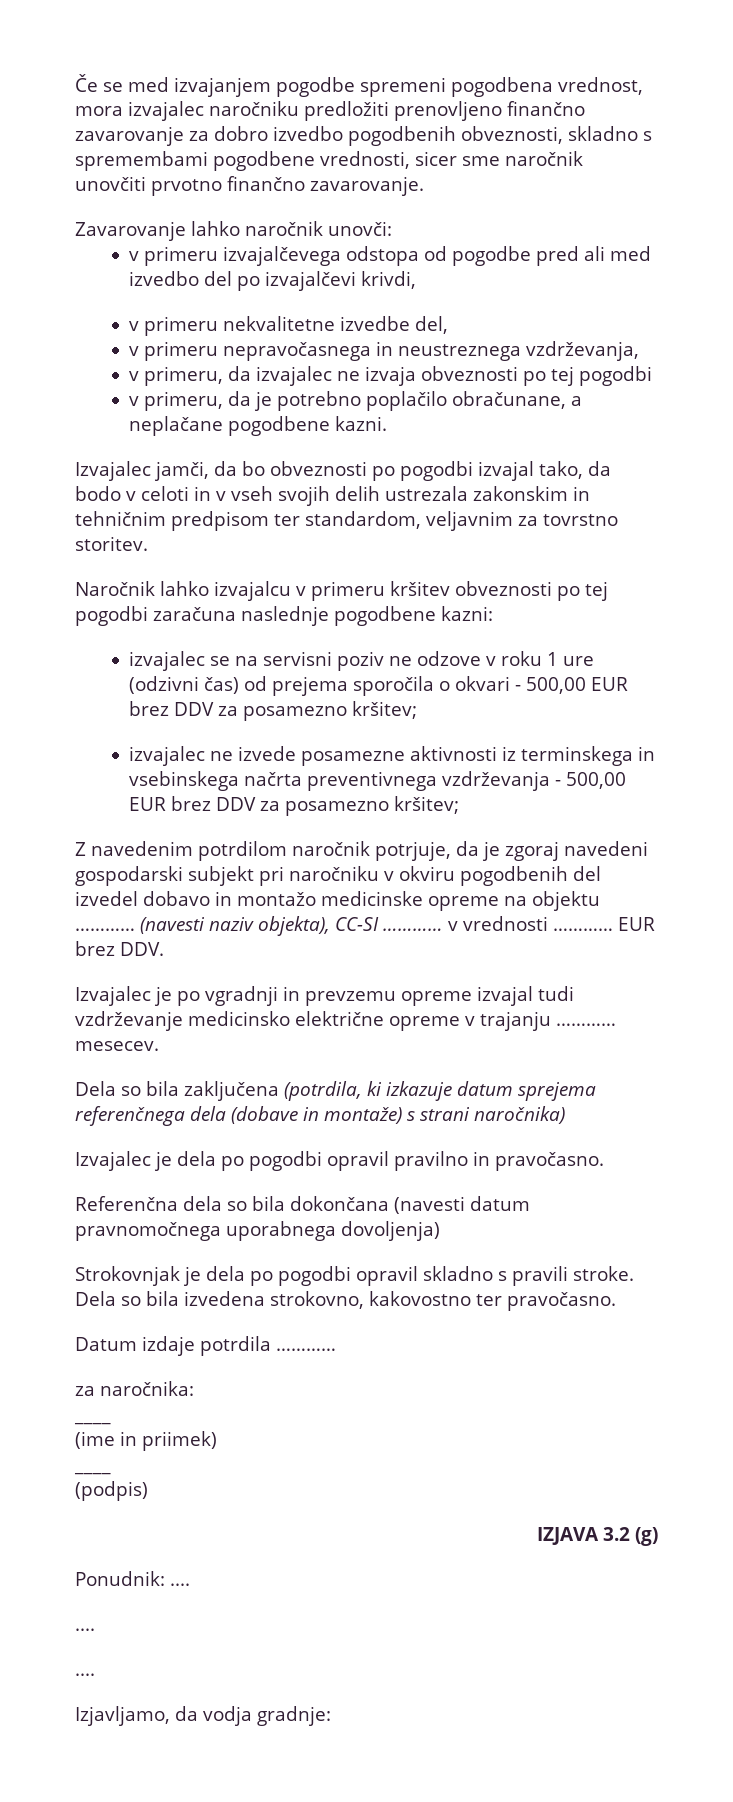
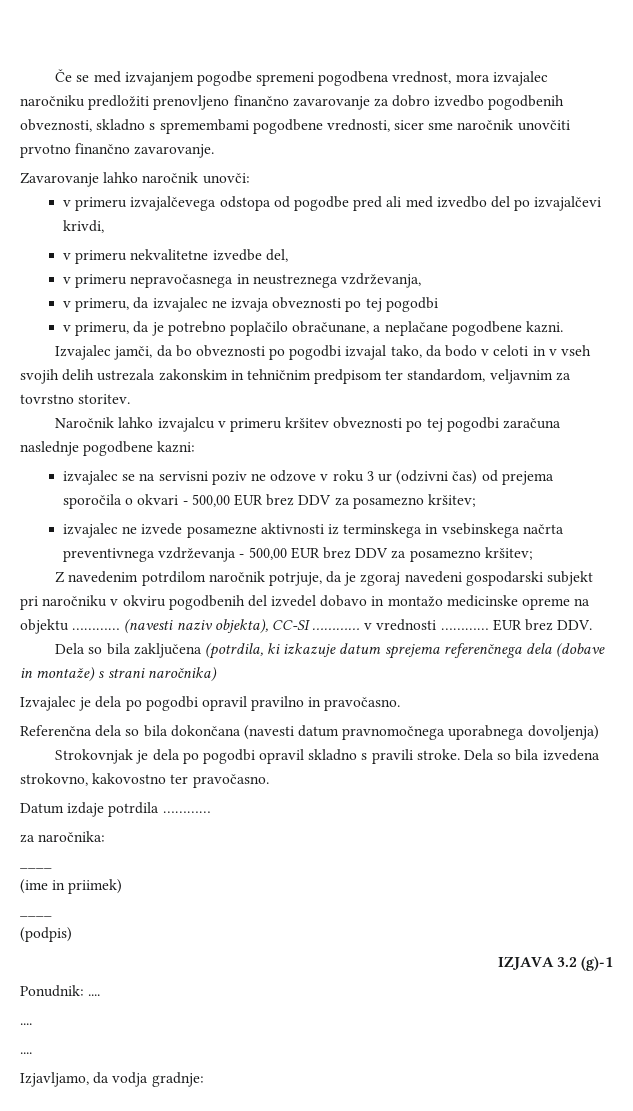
- izvajalec se na servisni poziv ne odzove v roku 1 ure (odzivni čas) od prejema sporočila o okvari - 500,00 EUR brez DDV za posamezno kršitev;
+ izvajalec se na servisni poziv ne odzove v roku 3 ur (odzivni čas) od prejema sporočila o okvari - 500,00 EUR brez DDV za posamezno kršitev;
- Izvajalec je po vgradnji in prevzemu opreme izvajal tudi vzdrževanje medicinsko električne opreme v trajanju ………… mesecev.
- IZJAVA 3.2 (g)
+ IZJAVA 3.2 (g)-1

